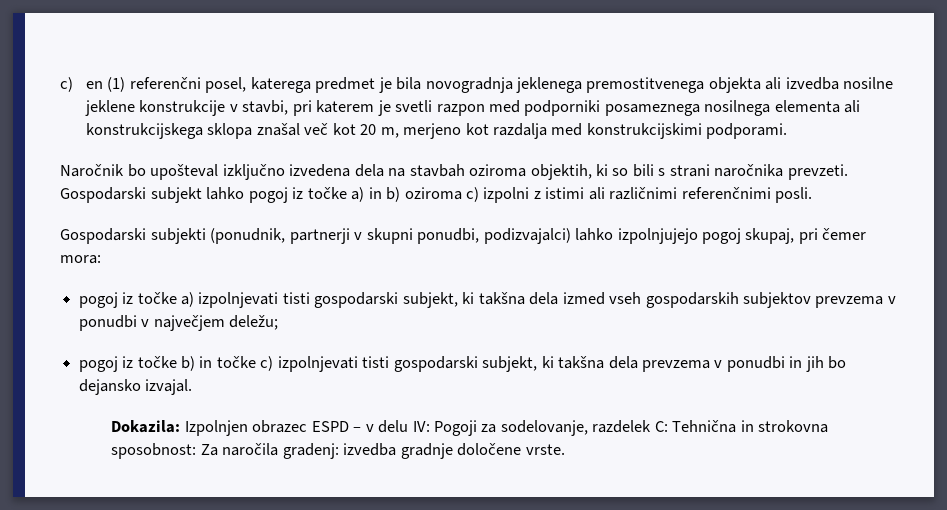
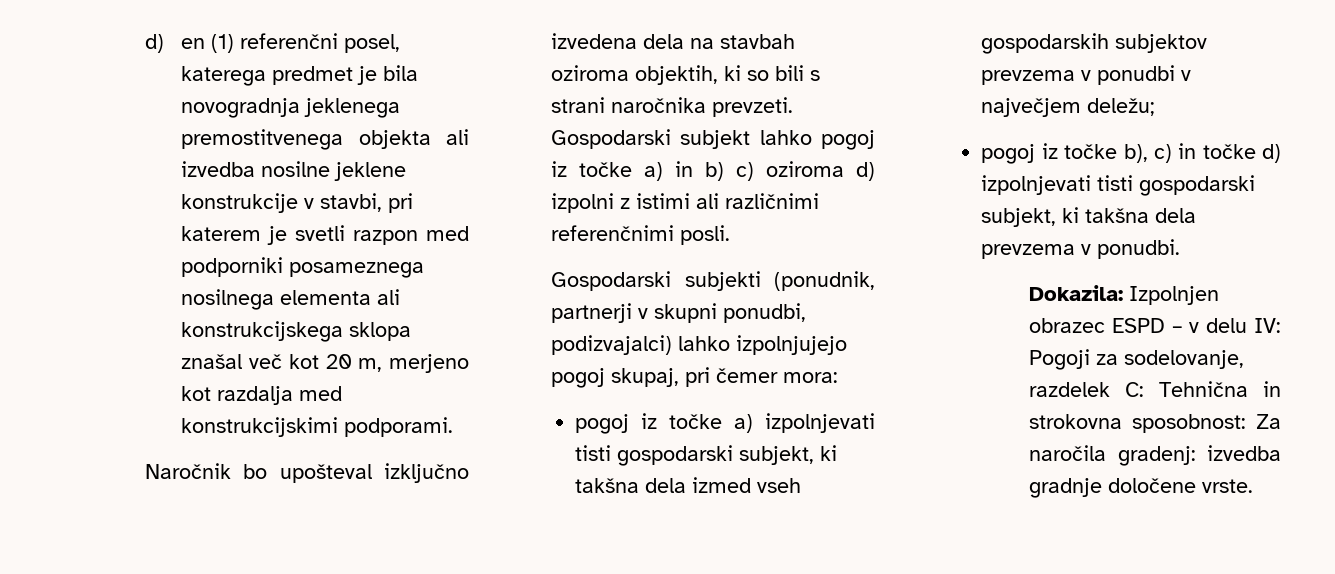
- c) en (1) referenčni posel, katerega predmet je bila novogradnja jeklenega premostitvenega objekta ali izvedba nosilne jeklene konstrukcije v stavbi, pri katerem je svetli razpon med podporniki posameznega nosilnega elementa ali konstrukcijskega sklopa znašal več kot 20 m, merjeno kot razdalja med konstrukcijskimi podporami.
+ d) en (1) referenčni posel, katerega predmet je bila novogradnja jeklenega premostitvenega objekta ali izvedba nosilne jeklene konstrukcije v stavbi, pri katerem je svetli razpon med podporniki posameznega nosilnega elementa ali konstrukcijskega sklopa znašal več kot 20 m, merjeno kot razdalja med konstrukcijskimi podporami.
- Gospodarski subjekt lahko pogoj iz točke a) in b) oziroma c) izpolni z istimi ali različnimi referenčnimi posli.
+ Gospodarski subjekt lahko pogoj iz točke a) in b) c) oziroma d) izpolni z istimi ali različnimi referenčnimi posli.
- pogoj iz točke b) in točke c) izpolnjevati tisti gospodarski subjekt, ki takšna dela prevzema v ponudbi in jih bo dejansko izvajal.
+ pogoj iz točke b), c) in točke d) izpolnjevati tisti gospodarski subjekt, ki takšna dela prevzema v ponudbi.

